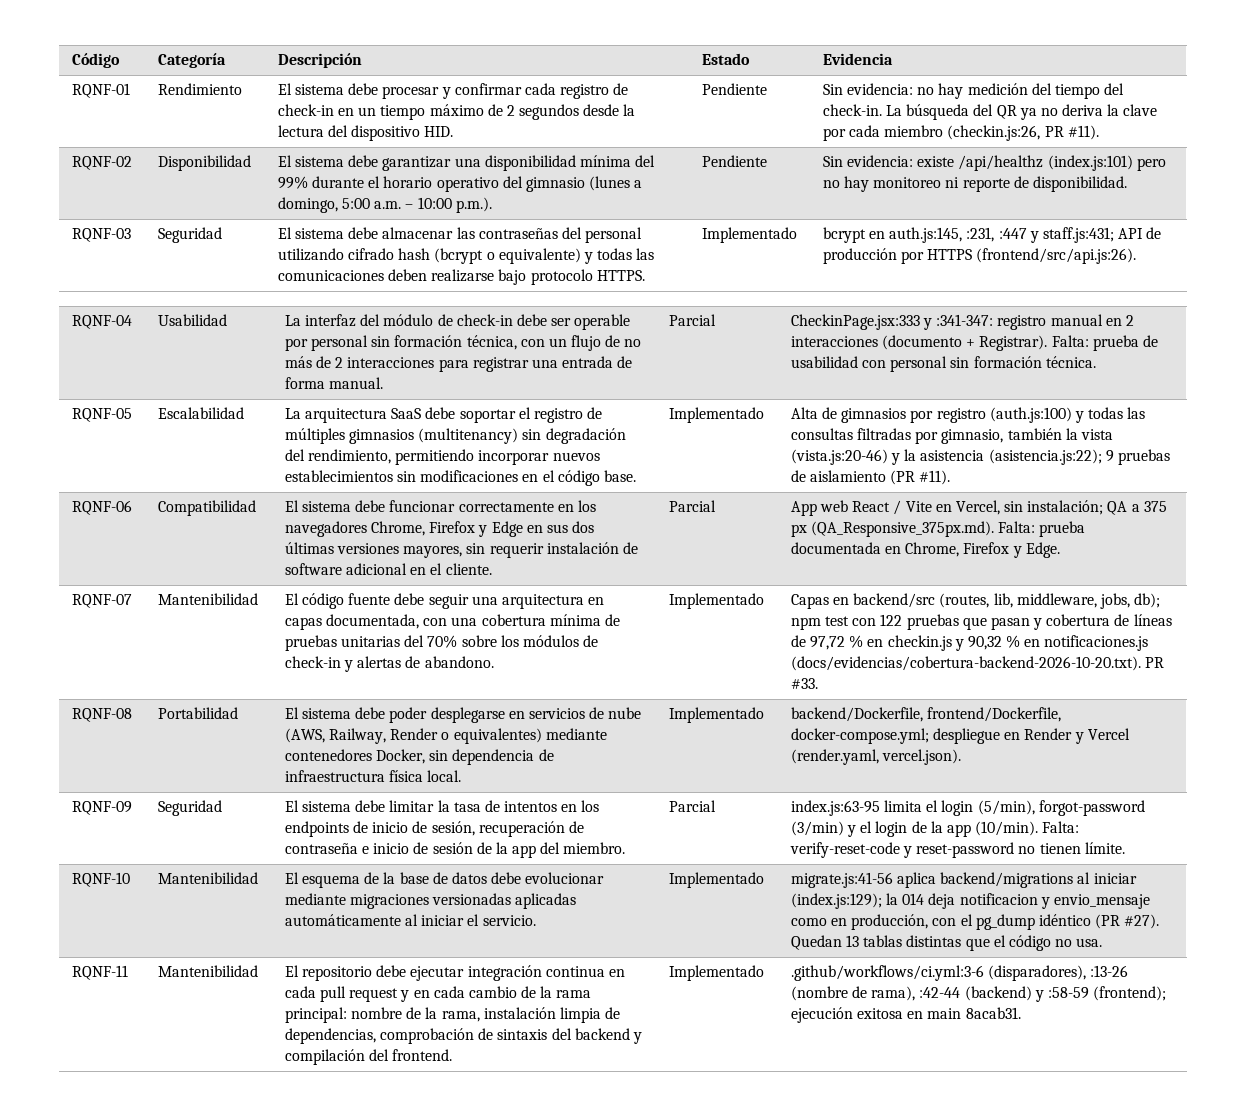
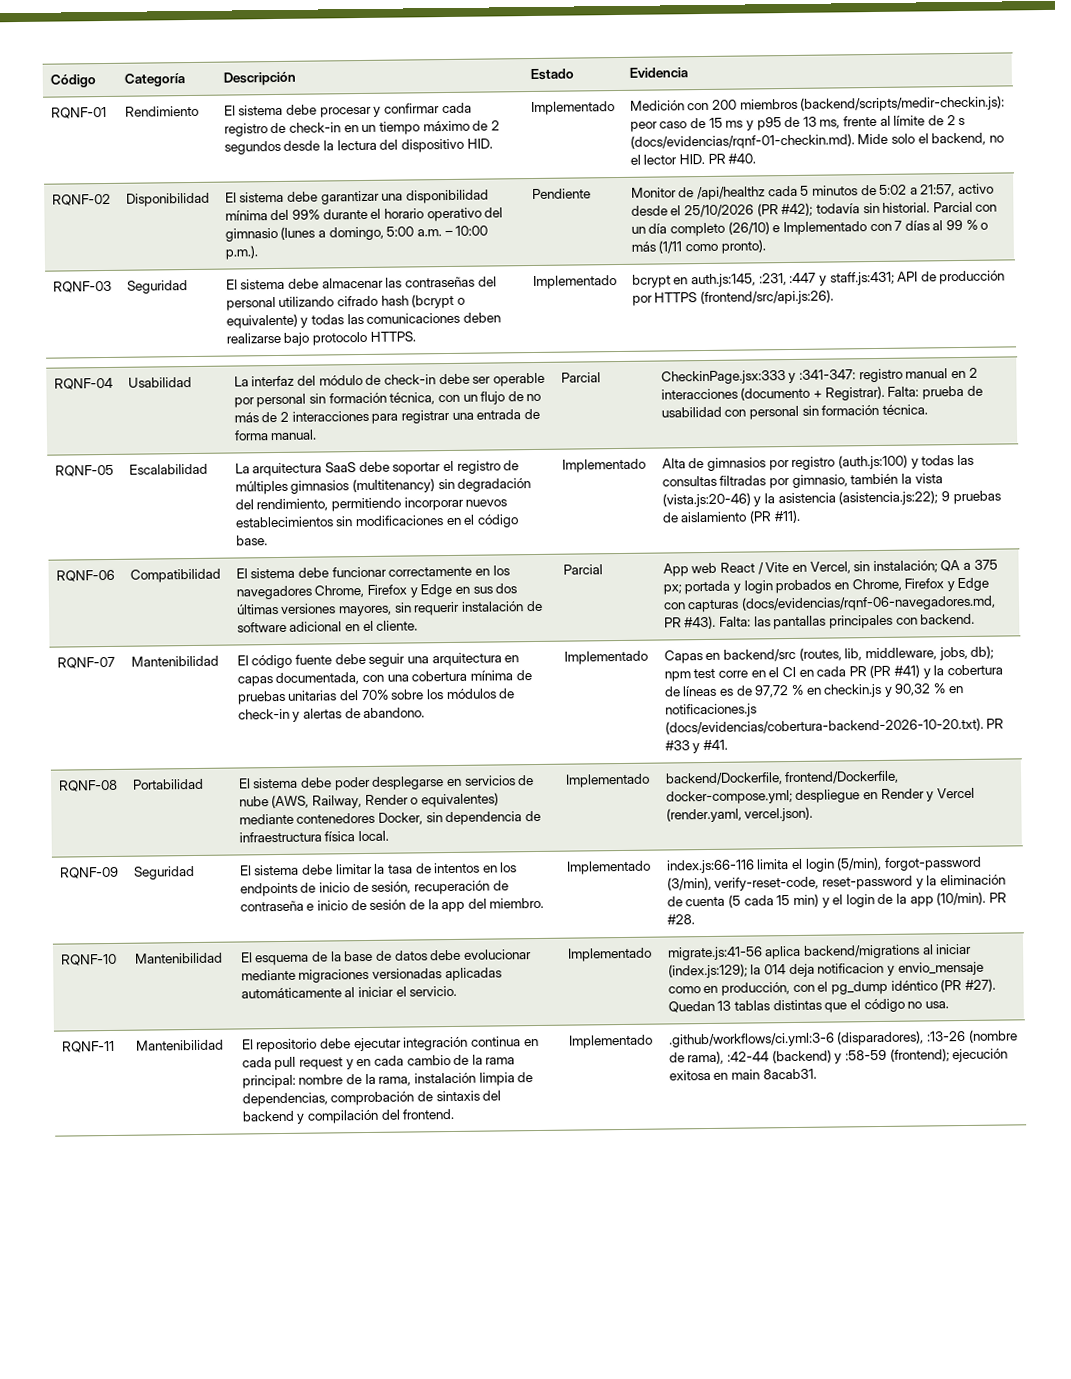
- Pendiente | Sin evidencia: no hay medición del tiempo del check-in. La búsqueda del QR ya no deriva la clave por cada miembro (checkin.js:26, PR #11).
+ Implementado | Medición con 200 miembros (backend/scripts/medir-checkin.js): peor caso de 15 ms y p95 de 13 ms, frente al límite de 2 s (docs/evidencias/rqnf-01-checkin.md). Mide solo el backend, no el lector HID. PR #40.
- Sin evidencia: existe /api/healthz (index.js:101) pero no hay monitoreo ni reporte de disponibilidad.
+ Monitor de /api/healthz cada 5 minutos de 5:02 a 21:57, activo desde el 25/10/2026 (PR #42); todavía sin historial. Parcial con un día completo (26/10) e Implementado con 7 días al 99 % o más (1/11 como pronto).
- App web React / Vite en Vercel, sin instalación; QA a 375 px (QA_Responsive_375px.md). Falta: prueba documentada en Chrome, Firefox y Edge.
+ App web React / Vite en Vercel, sin instalación; QA a 375 px; portada y login probados en Chrome, Firefox y Edge con capturas (docs/evidencias/rqnf-06-navegadores.md, PR #43). Falta: las pantallas principales con backend.
- Capas en backend/src (routes, lib, middleware, jobs, db); npm test con 122 pruebas que pasan y cobertura de líneas de 97,72 % en checkin.js y 90,32 % en notificaciones.js (docs/evidencias/cobertura-backend-2026-10-20.txt). PR #33.
+ Capas en backend/src (routes, lib, middleware, jobs, db); npm test corre en el CI en cada PR (PR #41) y la cobertura de líneas es de 97,72 % en checkin.js y 90,32 % en notificaciones.js (docs/evidencias/cobertura-backend-2026-10-20.txt). PR #33 y #41.
- Parcial | index.js:63-95 limita el login (5/min), forgot-password (3/min) y el login de la app (10/min).
+ Implementado | index.js:66-116 limita el login (5/min), forgot-password (3/min), verify-reset-code, reset-password y la eliminación de cuenta (5 cada 15 min) y el login de la app (10/min).
- Falta: verify-reset-code y reset-password no tienen límite.
+ PR #28.

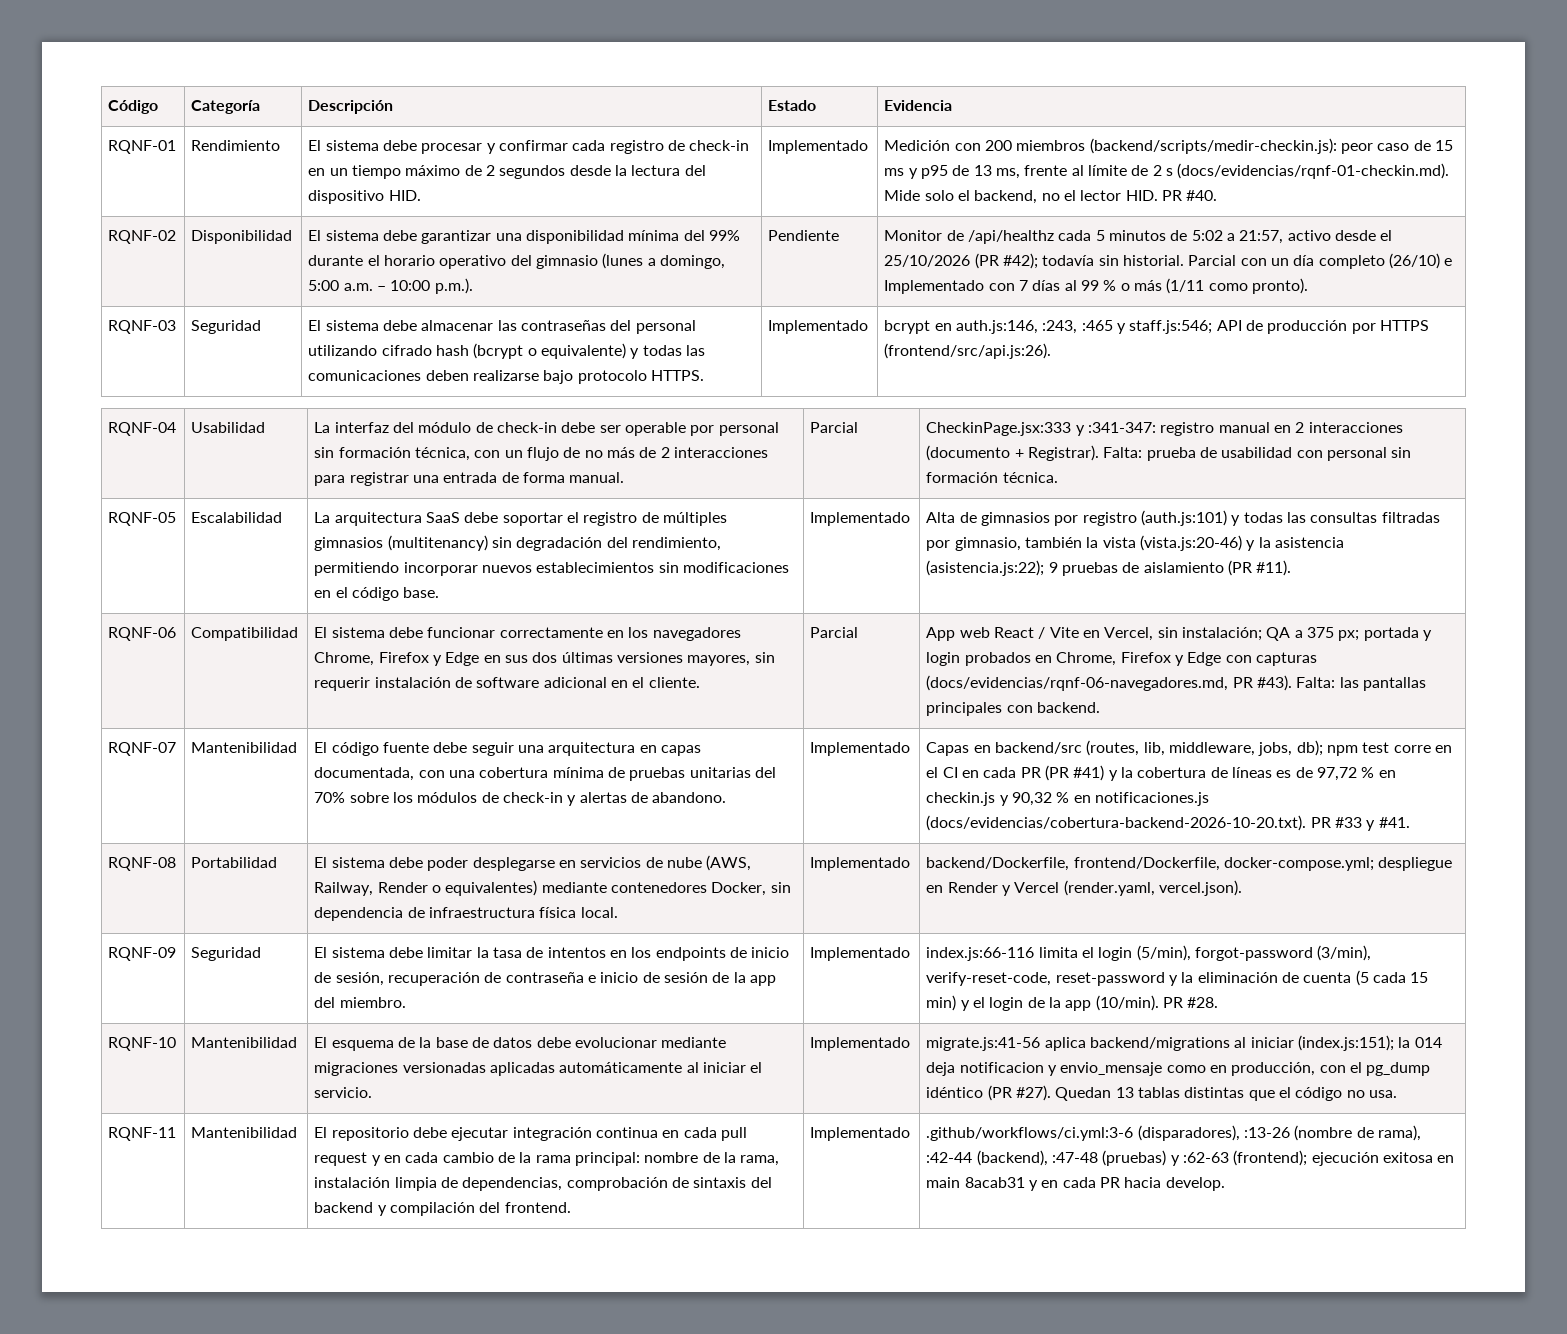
- RQNF-03 | Seguridad | El sistema debe almacenar las contraseñas del personal utilizando cifrado hash (bcrypt o equivalente) y todas las comunicaciones deben realizarse bajo protocolo HTTPS. | Implementado | bcrypt en auth.js:145, :231, :447 y staff.js:431; API de producción por HTTPS (frontend/src/api.js:26).
+ RQNF-03 | Seguridad | El sistema debe almacenar las contraseñas del personal utilizando cifrado hash (bcrypt o equivalente) y todas las comunicaciones deben realizarse bajo protocolo HTTPS. | Implementado | bcrypt en auth.js:146, :243, :465 y staff.js:546; API de producción por HTTPS (frontend/src/api.js:26).
- Alta de gimnasios por registro (auth.js:100) y todas las consultas filtradas por gimnasio, también la vista (vista.js:20-46) y la asistencia (asistencia.js:22); 9 pruebas de aislamiento (PR #11).
+ Alta de gimnasios por registro (auth.js:101) y todas las consultas filtradas por gimnasio, también la vista (vista.js:20-46) y la asistencia (asistencia.js:22); 9 pruebas de aislamiento (PR #11).
- migrate.js:41-56 aplica backend/migrations al iniciar (index.js:129); la 014 deja notificacion y envio_mensaje como en producción, con el pg_dump idéntico (PR #27).
+ migrate.js:41-56 aplica backend/migrations al iniciar (index.js:151); la 014 deja notificacion y envio_mensaje como en producción, con el pg_dump idéntico (PR #27).
- .github/workflows/ci.yml:3-6 (disparadores), :13-26 (nombre de rama), :42-44 (backend) y :58-59 (frontend); ejecución exitosa en main 8acab31.
+ .github/workflows/ci.yml:3-6 (disparadores), :13-26 (nombre de rama), :42-44 (backend), :47-48 (pruebas) y :62-63 (frontend); ejecución exitosa en main 8acab31 y en cada PR hacia develop.

